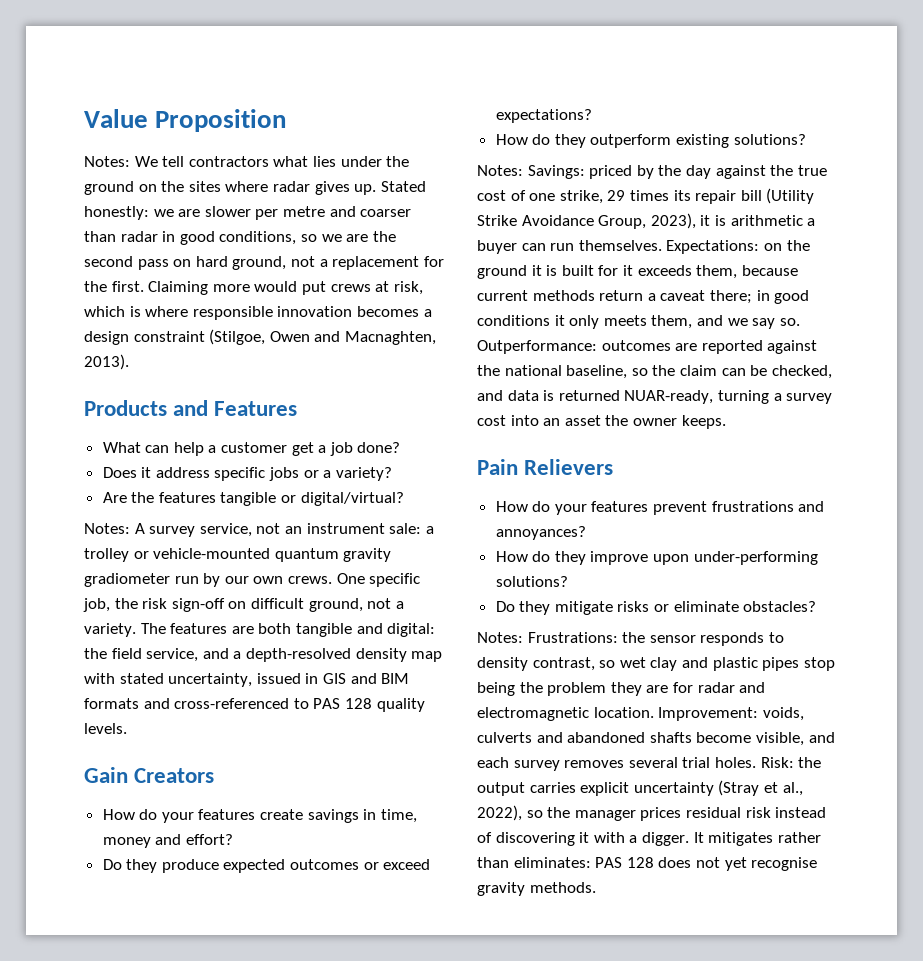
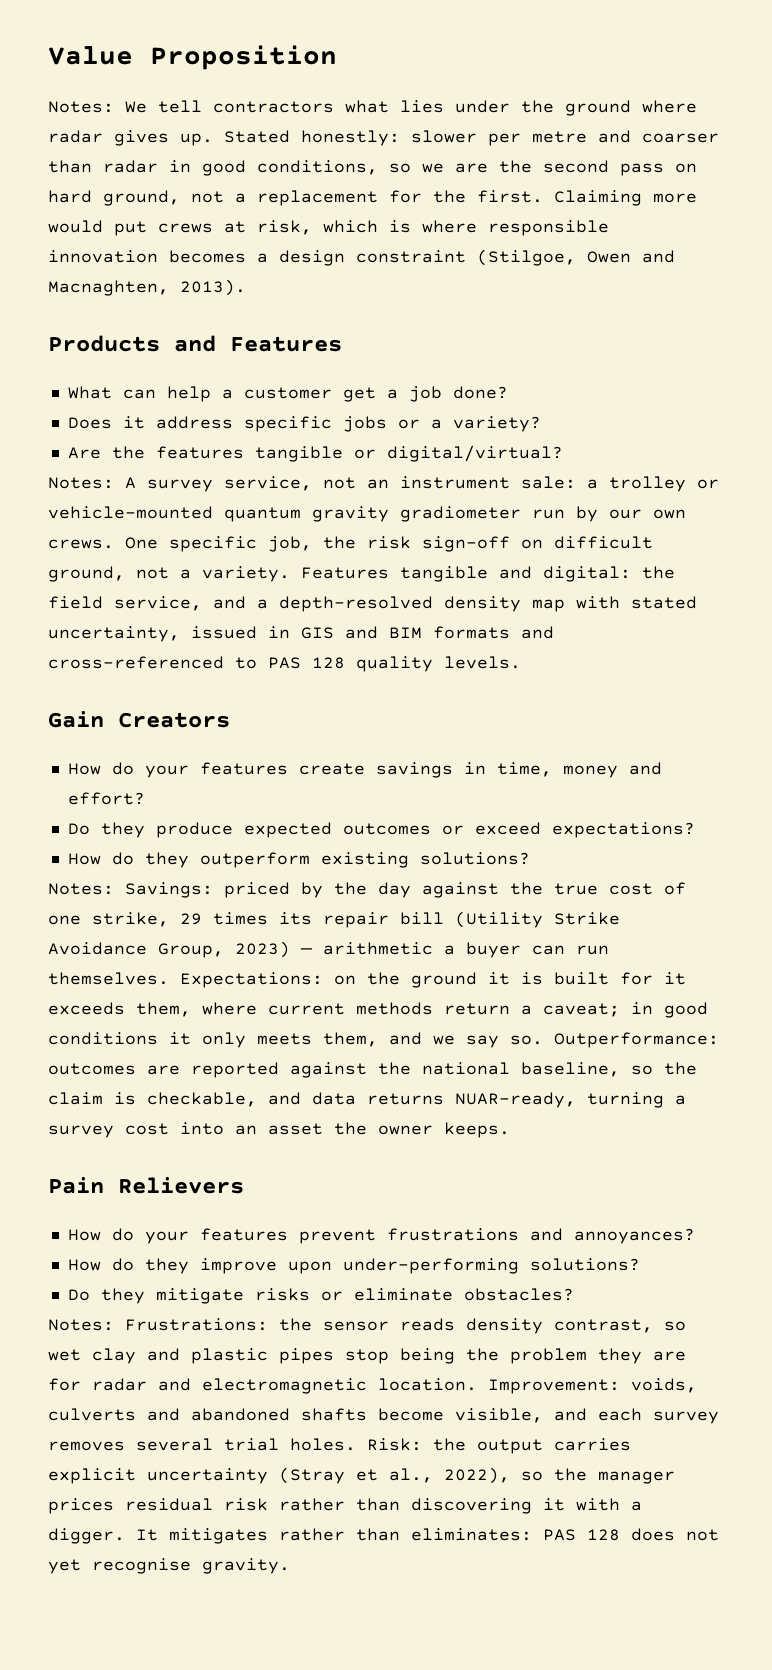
- Notes: We tell contractors what lies under the ground on the sites where radar gives up.
+ Notes: We tell contractors what lies under the ground where radar gives up.
- Stated honestly: we are slower per metre and coarser than radar in good conditions, so we are the second pass on hard ground, not a replacement for the first.
+ Stated honestly: slower per metre and coarser than radar in good conditions, so we are the second pass on hard ground, not a replacement for the first.
- The features are both tangible and digital: the field service, and a depth-resolved density map with stated uncertainty, issued in GIS and BIM formats and cross-referenced to PAS 128 quality levels.
+ Features tangible and digital: the field service, and a depth-resolved density map with stated uncertainty, issued in GIS and BIM formats and cross-referenced to PAS 128 quality levels.
- Notes: Savings: priced by the day against the true cost of one strike, 29 times its repair bill (Utility Strike Avoidance Group, 2023), it is arithmetic a buyer can run themselves.
+ Notes: Savings: priced by the day against the true cost of one strike, 29 times its repair bill (Utility Strike Avoidance Group, 2023) — arithmetic a buyer can run themselves.
- Expectations: on the ground it is built for it exceeds them, because current methods return a caveat there; in good conditions it only meets them, and we say so.
+ Expectations: on the ground it is built for it exceeds them, where current methods return a caveat; in good conditions it only meets them, and we say so.
- Outperformance: outcomes are reported against the national baseline, so the claim can be checked, and data is returned NUAR-ready, turning a survey cost into an asset the owner keeps.
+ Outperformance: outcomes are reported against the national baseline, so the claim is checkable, and data returns NUAR-ready, turning a survey cost into an asset the owner keeps.
- Notes: Frustrations: the sensor responds to density contrast, so wet clay and plastic pipes stop being the problem they are for radar and electromagnetic location.
+ Notes: Frustrations: the sensor reads density contrast, so wet clay and plastic pipes stop being the problem they are for radar and electromagnetic location.
- Risk: the output carries explicit uncertainty (Stray et al., 2022), so the manager prices residual risk instead of discovering it with a digger.
+ Risk: the output carries explicit uncertainty (Stray et al., 2022), so the manager prices residual risk rather than discovering it with a digger.
- It mitigates rather than eliminates: PAS 128 does not yet recognise gravity methods.
+ It mitigates rather than eliminates: PAS 128 does not yet recognise gravity.

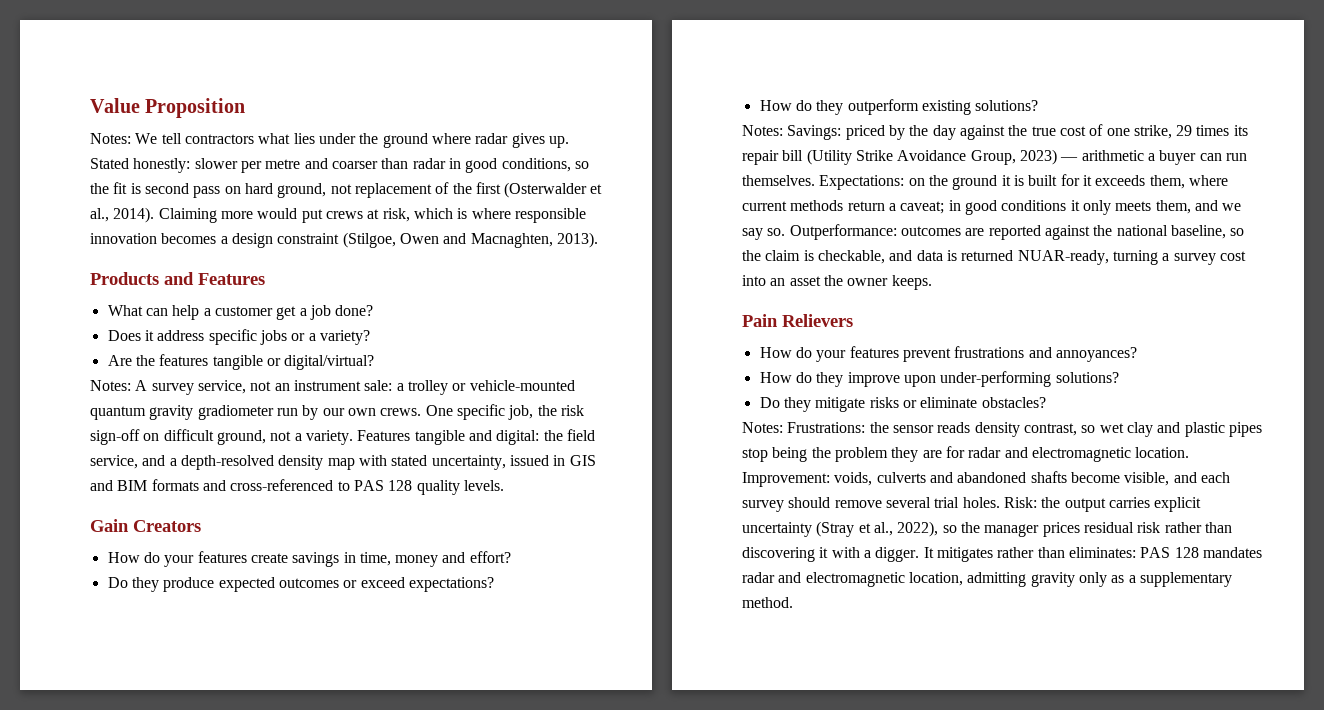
- Stated honestly: slower per metre and coarser than radar in good conditions, so we are the second pass on hard ground, not a replacement for the first.
+ Stated honestly: slower per metre and coarser than radar in good conditions, so the fit is second pass on hard ground, not replacement of the first (Osterwalder et al., 2014).
- Outperformance: outcomes are reported against the national baseline, so the claim is checkable, and data returns NUAR-ready, turning a survey cost into an asset the owner keeps.
+ Outperformance: outcomes are reported against the national baseline, so the claim is checkable, and data is returned NUAR-ready, turning a survey cost into an asset the owner keeps.
- Improvement: voids, culverts and abandoned shafts become visible, and each survey removes several trial holes.
+ Improvement: voids, culverts and abandoned shafts become visible, and each survey should remove several trial holes.
- It mitigates rather than eliminates: PAS 128 does not yet recognise gravity.
+ It mitigates rather than eliminates: PAS 128 mandates radar and electromagnetic location, admitting gravity only as a supplementary method.

